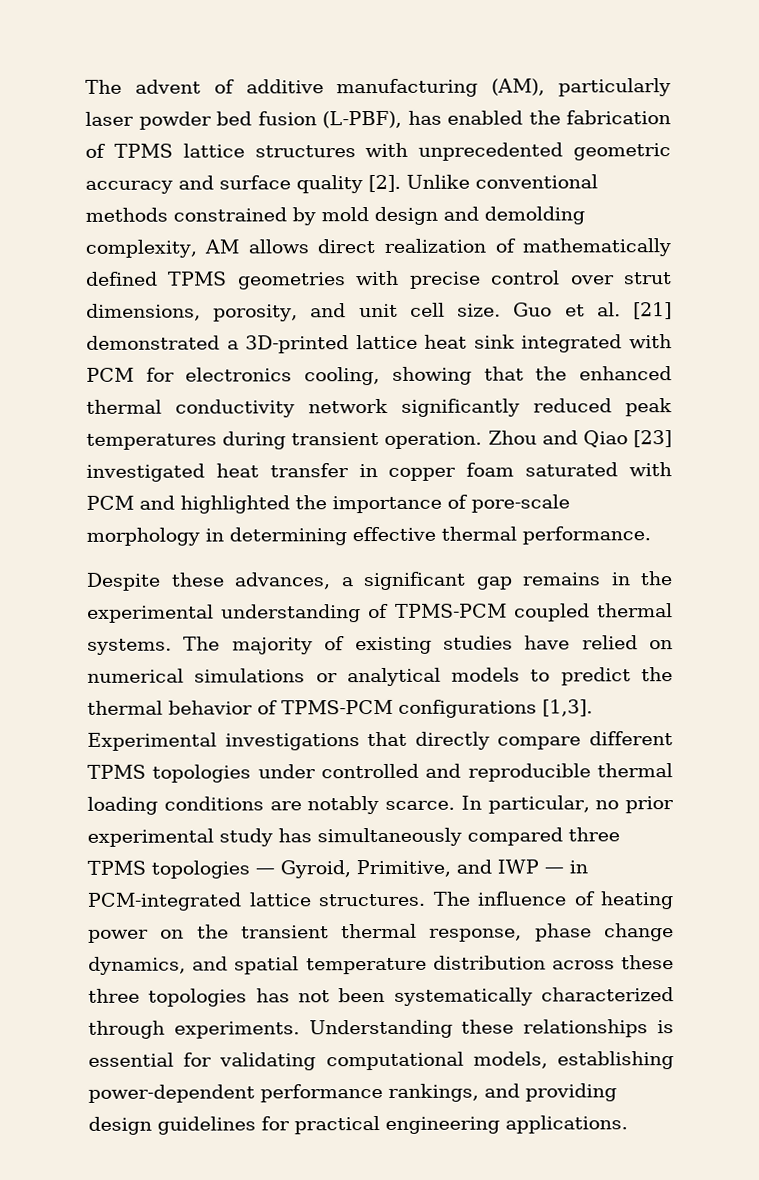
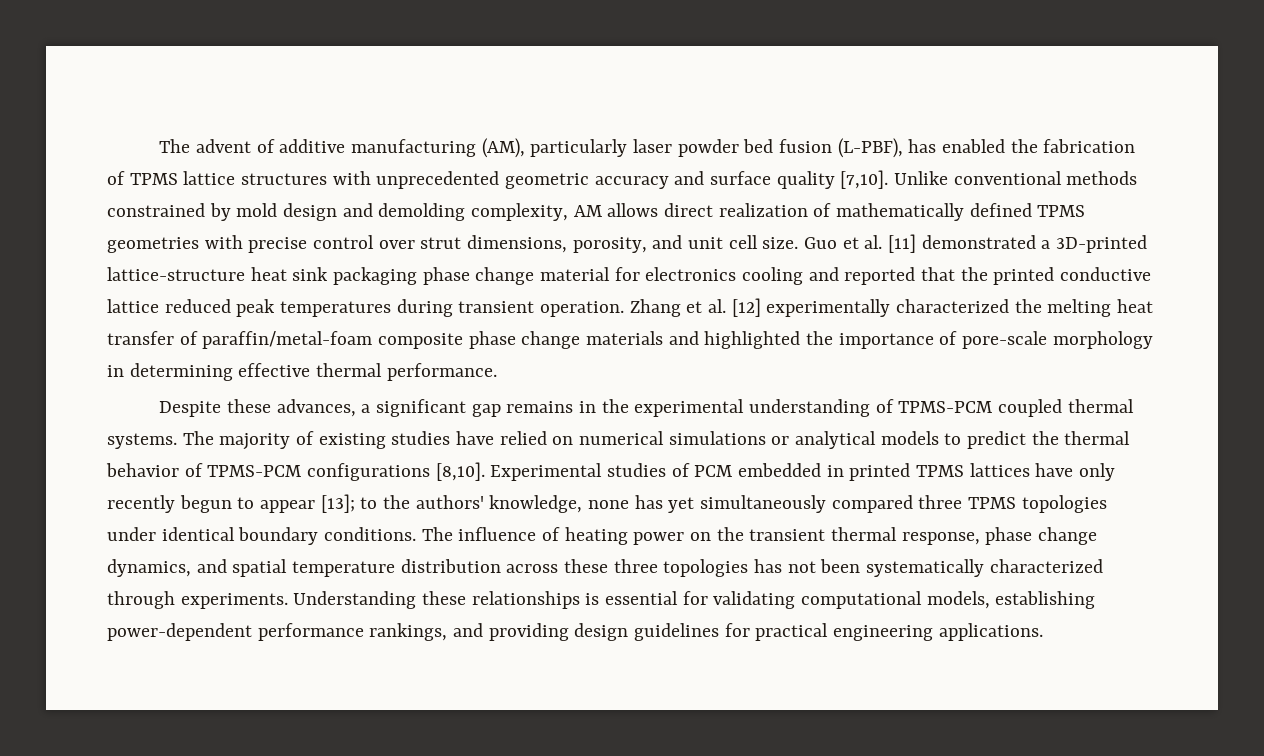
- The advent of additive manufacturing (AM), particularly laser powder bed fusion (L-PBF), has enabled the fabrication of TPMS lattice structures with unprecedented geometric accuracy and surface quality [2].
+ The advent of additive manufacturing (AM), particularly laser powder bed fusion (L-PBF), has enabled the fabrication of TPMS lattice structures with unprecedented geometric accuracy and surface quality [7,10].
- Guo et al. [21] demonstrated a 3D-printed lattice heat sink integrated with PCM for electronics cooling, showing that the enhanced thermal conductivity network significantly reduced peak temperatures during transient operation.
+ Guo et al. [11] demonstrated a 3D-printed lattice-structure heat sink packaging phase change material for electronics cooling and reported that the printed conductive lattice reduced peak temperatures during transient operation.
- Zhou and Qiao [23] investigated heat transfer in copper foam saturated with PCM and highlighted the importance of pore-scale morphology in determining effective thermal performance.
+ Zhang et al. [12] experimentally characterized the melting heat transfer of paraffin/metal-foam composite phase change materials and highlighted the importance of pore-scale morphology in determining effective thermal performance.
- The majority of existing studies have relied on numerical simulations or analytical models to predict the thermal behavior of TPMS-PCM configurations [1,3]. Experimental investigations that directly compare different TPMS topologies under controlled and reproducible thermal loading conditions are notably scarce. In particular, no prior experimental study has simultaneously compared three TPMS topologies — Gyroid, Primitive, and IWP — in PCM-integrated lattice structures.
+ The majority of existing studies have relied on numerical simulations or analytical models to predict the thermal behavior of TPMS-PCM configurations [8,10]. Experimental studies of PCM embedded in printed TPMS lattices have only recently begun to appear [13]; to the authors' knowledge, none has yet simultaneously compared three TPMS topologies under identical boundary conditions.

